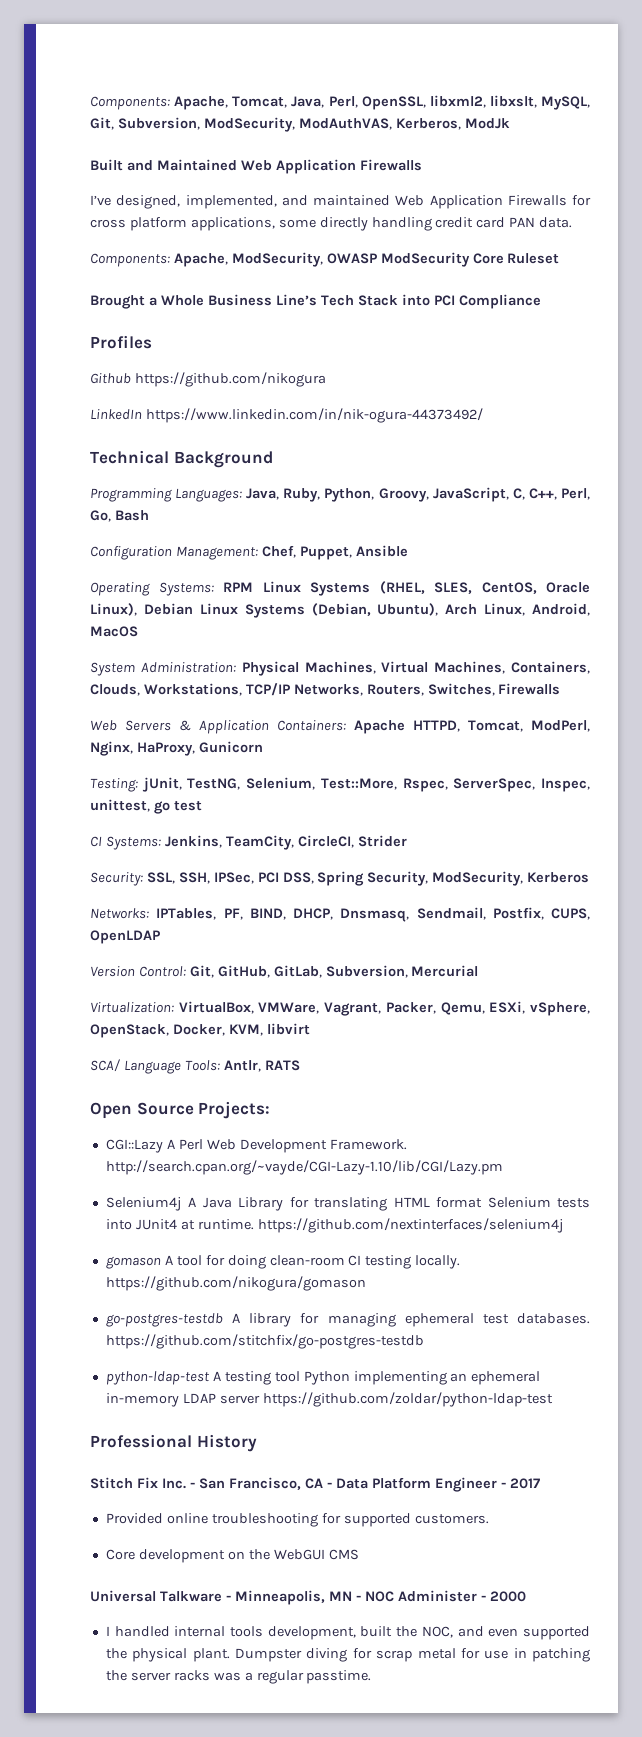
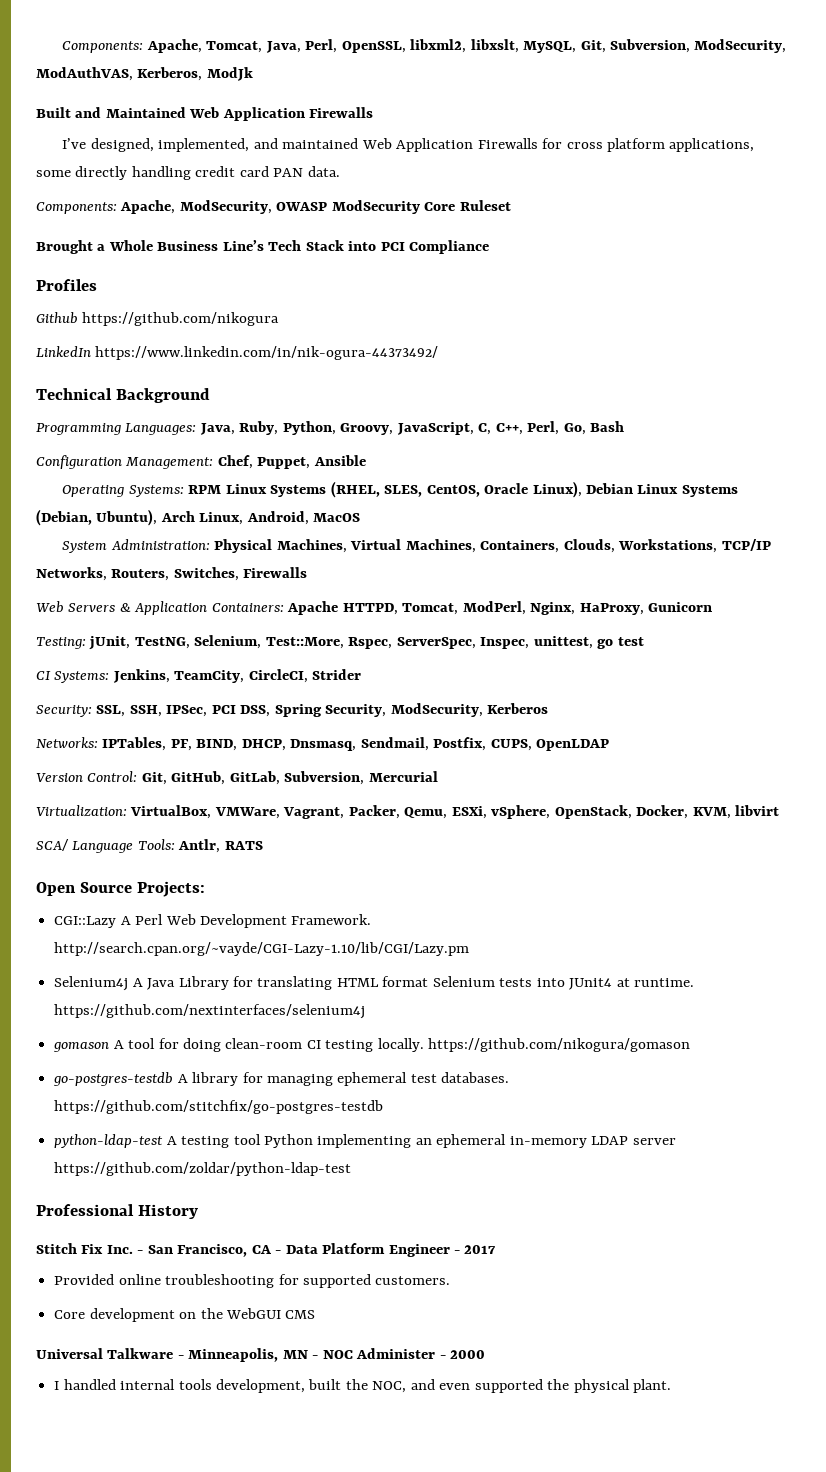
- Dumpster diving for scrap metal for use in patching the server racks was a regular passtime.

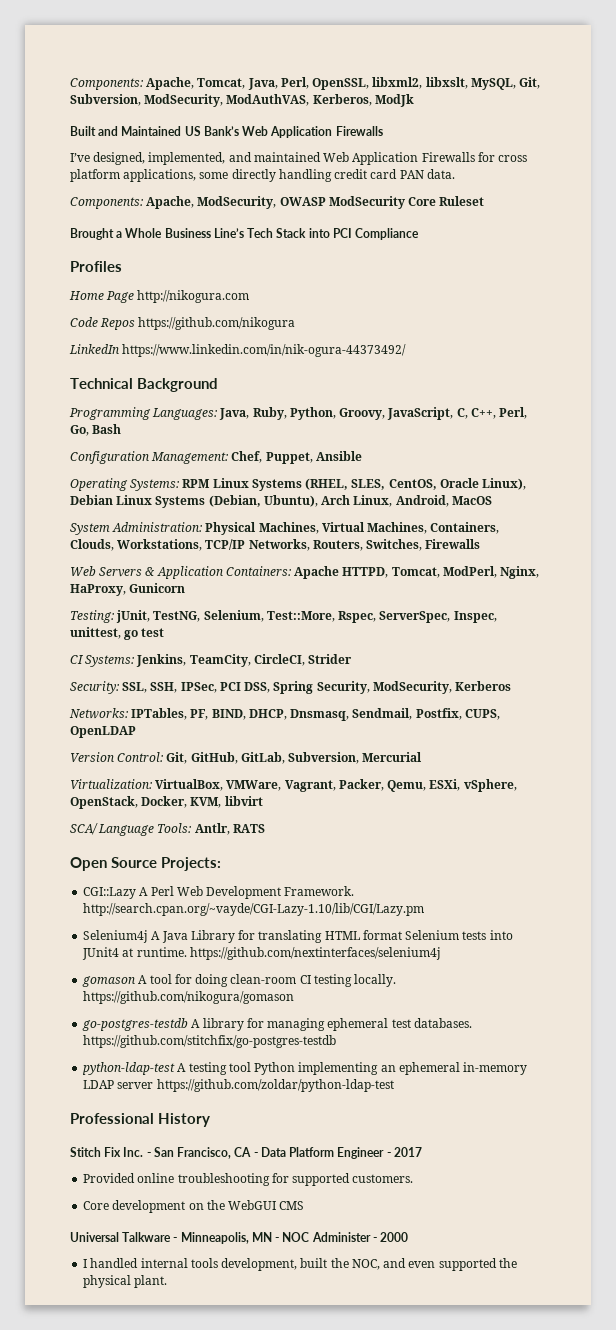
- Built and Maintained Web Application Firewalls
+ Built and Maintained US Bank’s Web Application Firewalls
- Github https://github.com/nikogura
+ Home Page http://nikogura.com
+ Code Repos https://github.com/nikogura

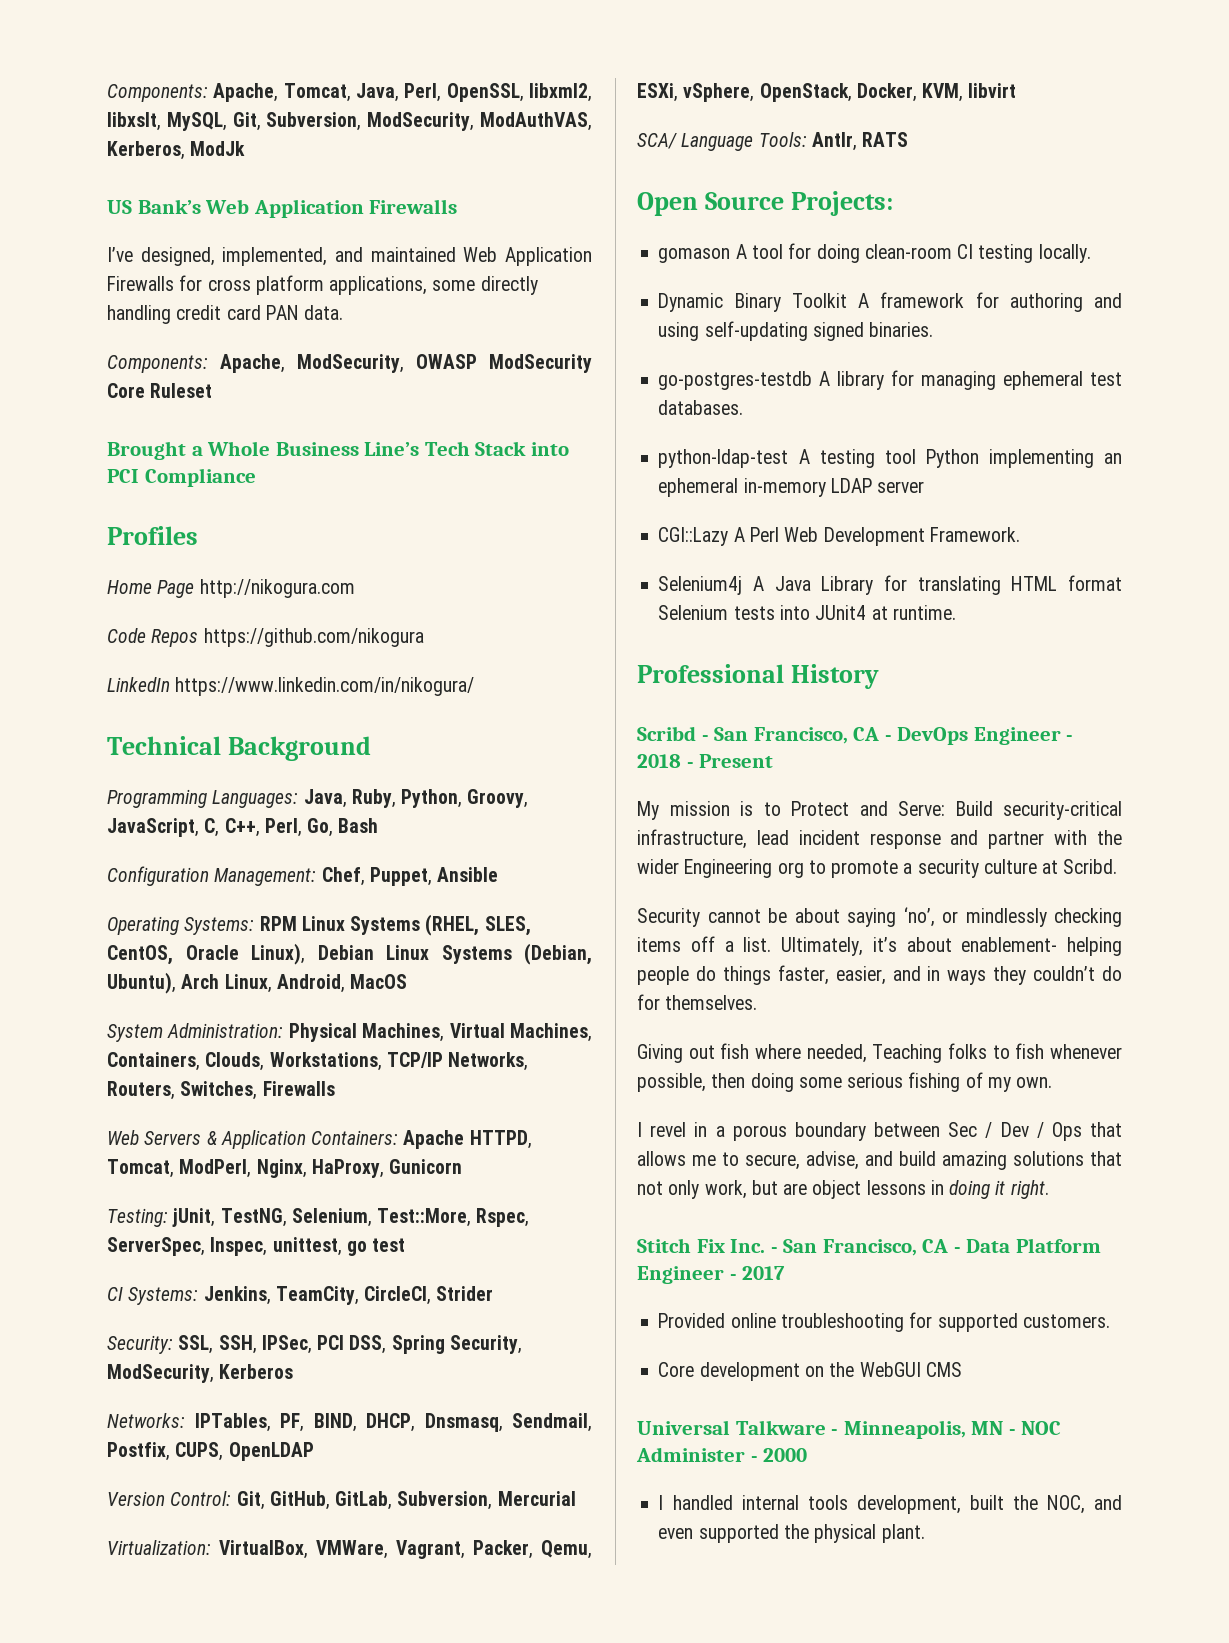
- Built and Maintained US Bank’s Web Application Firewalls
+ US Bank’s Web Application Firewalls
- LinkedIn https://www.linkedin.com/in/nik-ogura-44373492/
+ LinkedIn https://www.linkedin.com/in/nikogura/
+ gomason A tool for doing clean-room CI testing locally.
+ Dynamic Binary Toolkit A framework for authoring and using self-updating signed binaries.
+ go-postgres-testdb A library for managing ephemeral test databases.
+ python-ldap-test A testing tool Python implementing an ephemeral in-memory LDAP server
- CGI::Lazy A Perl Web Development Framework. http://search.cpan.org/~vayde/CGI-Lazy-1.10/lib/CGI/Lazy.pm
+ CGI::Lazy A Perl Web Development Framework.
- Selenium4j A Java Library for translating HTML format Selenium tests into JUnit4 at runtime. https://github.com/nextinterfaces/selenium4j
- gomason A tool for doing clean-room CI testing locally. https://github.com/nikogura/gomason
- go-postgres-testdb A library for managing ephemeral test databases. https://github.com/stitchfix/go-postgres-testdb
- python-ldap-test A testing tool Python implementing an ephemeral in-memory LDAP server https://github.com/zoldar/python-ldap-test
+ Selenium4j A Java Library for translating HTML format Selenium tests into JUnit4 at runtime.
  Professional History
+ Scribd - San Francisco, CA - DevOps Engineer - 2018 - Present
+ My mission is to Protect and Serve: Build security-critical infrastructure, lead incident response and partner with the wider Engineering org to promote a security culture at Scribd.
+ Security cannot be about saying ‘no’, or mindlessly checking items off a list. Ultimately, it’s about enablement- helping people do things faster, easier, and in ways they couldn’t do for themselves.
+ Giving out fish where needed, Teaching folks to fish whenever possible, then doing some serious fishing of my own.
+ I revel in a porous boundary between Sec / Dev / Ops that allows me to secure, advise, and build amazing solutions that not only work, but are object lessons in doing it right.

